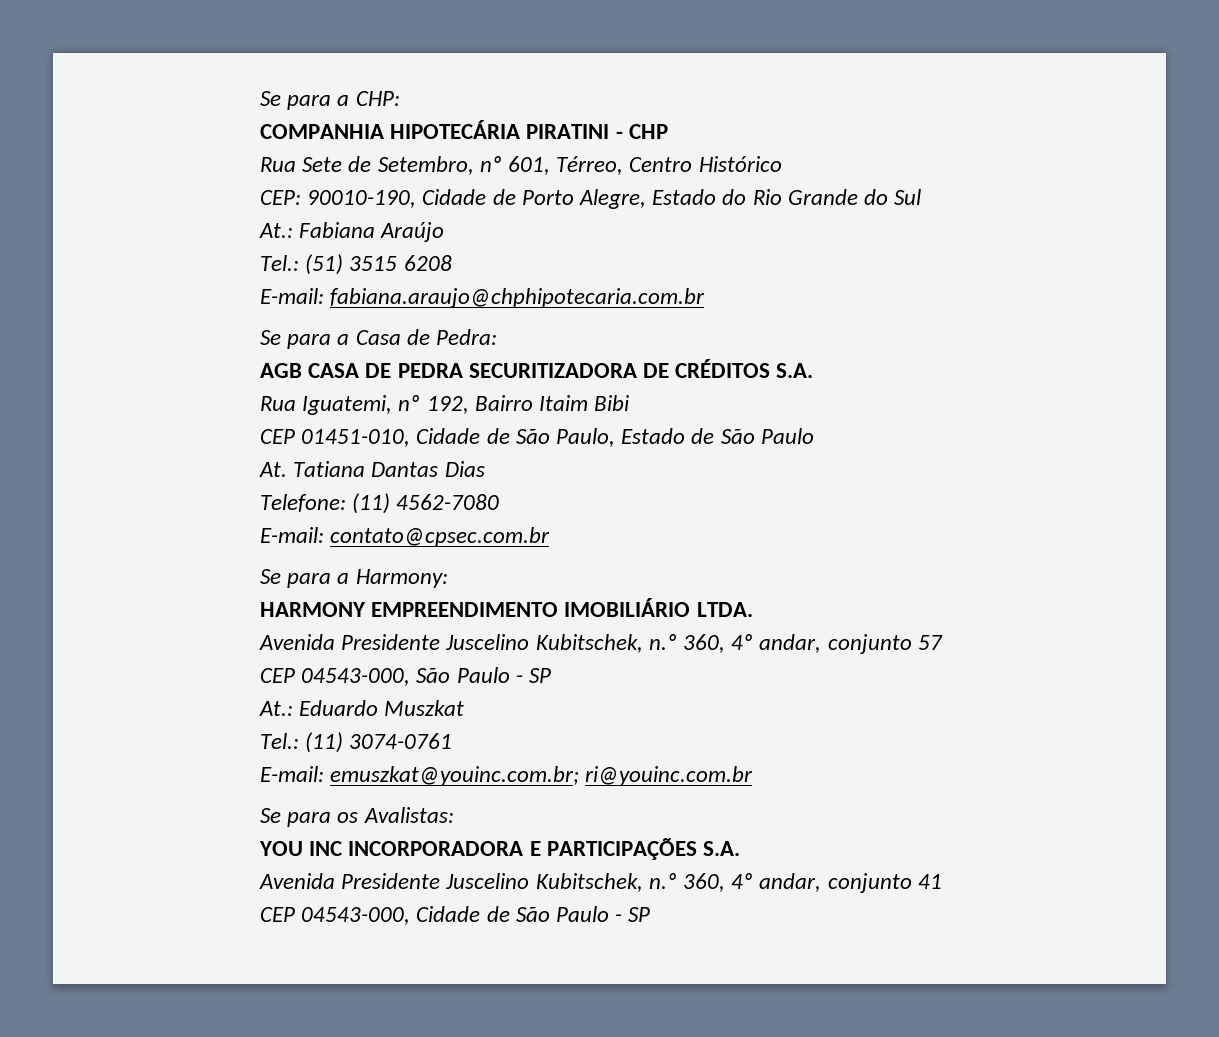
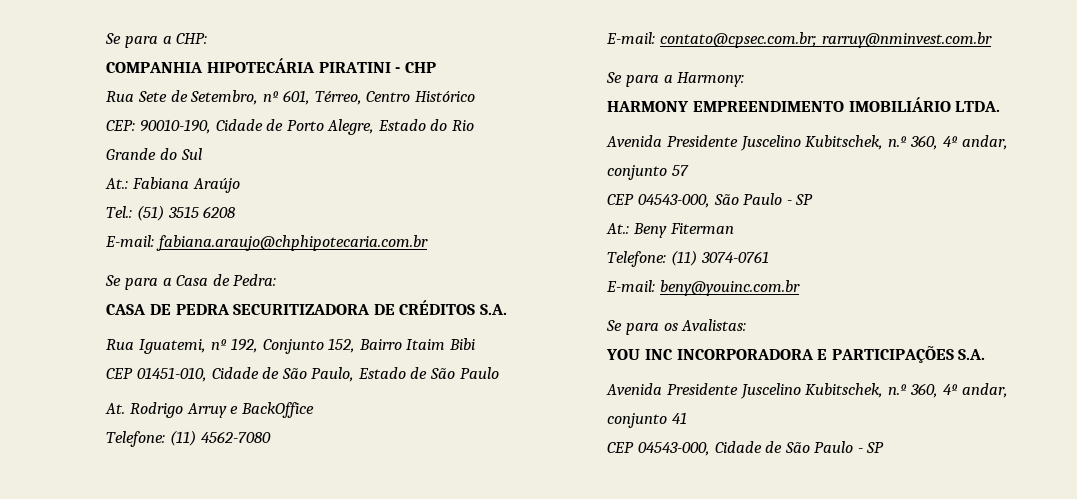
- AGB CASA DE PEDRA SECURITIZADORA DE CRÉDITOS S.A.
+ CASA DE PEDRA SECURITIZADORA DE CRÉDITOS S.A.
- Rua Iguatemi, nº 192, Bairro Itaim Bibi
+ Rua Iguatemi, nº 192, Conjunto 152, Bairro Itaim Bibi
- At. Tatiana Dantas Dias
+ At. Rodrigo Arruy e BackOffice
- E-mail: contato@cpsec.com.br
+ E-mail: contato@cpsec.com.br; rarruy@nminvest.com.br
- At.: Eduardo Muszkat
- Tel.: (11) 3074-0761
+ At.: Beny Fiterman
+ Telefone: (11) 3074-0761
- E-mail: emuszkat@youinc.com.br; ri@youinc.com.br
+ E-mail: beny@youinc.com.br

